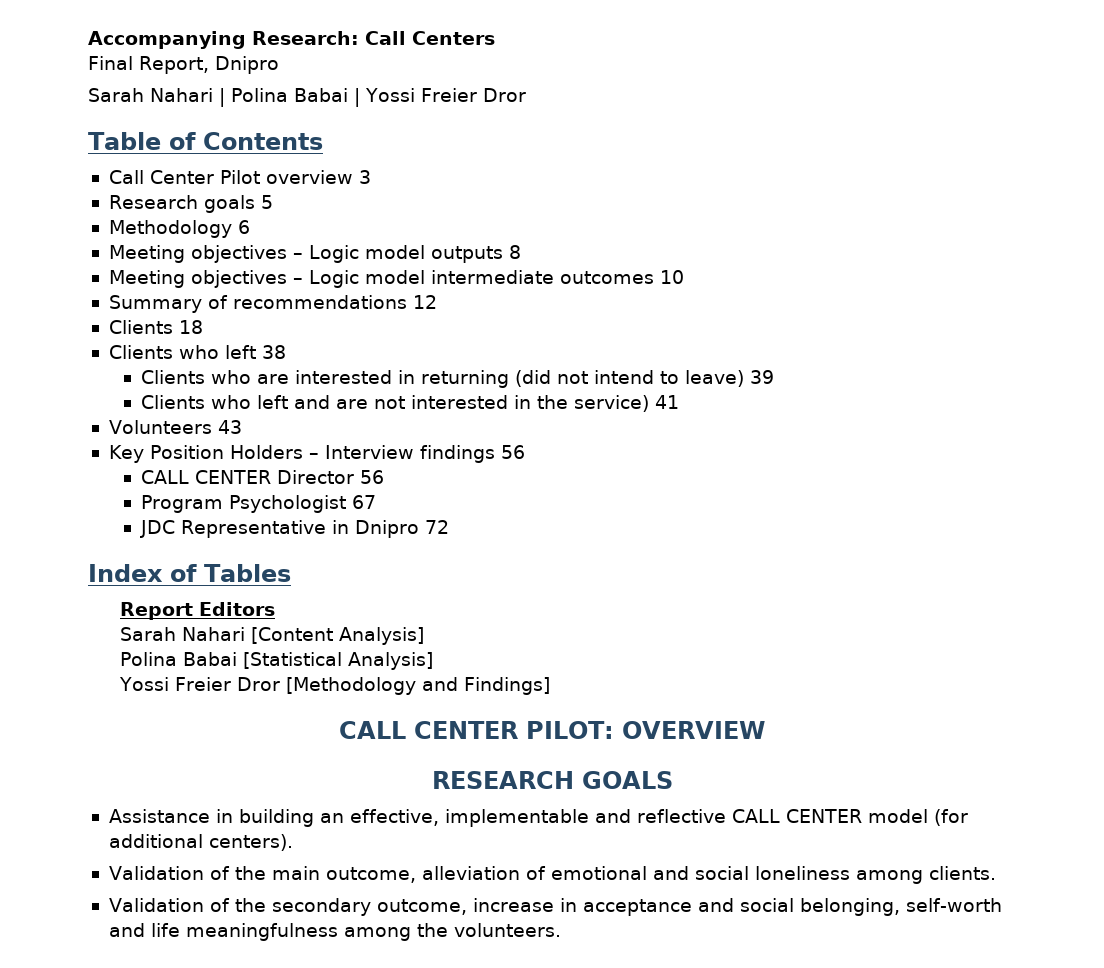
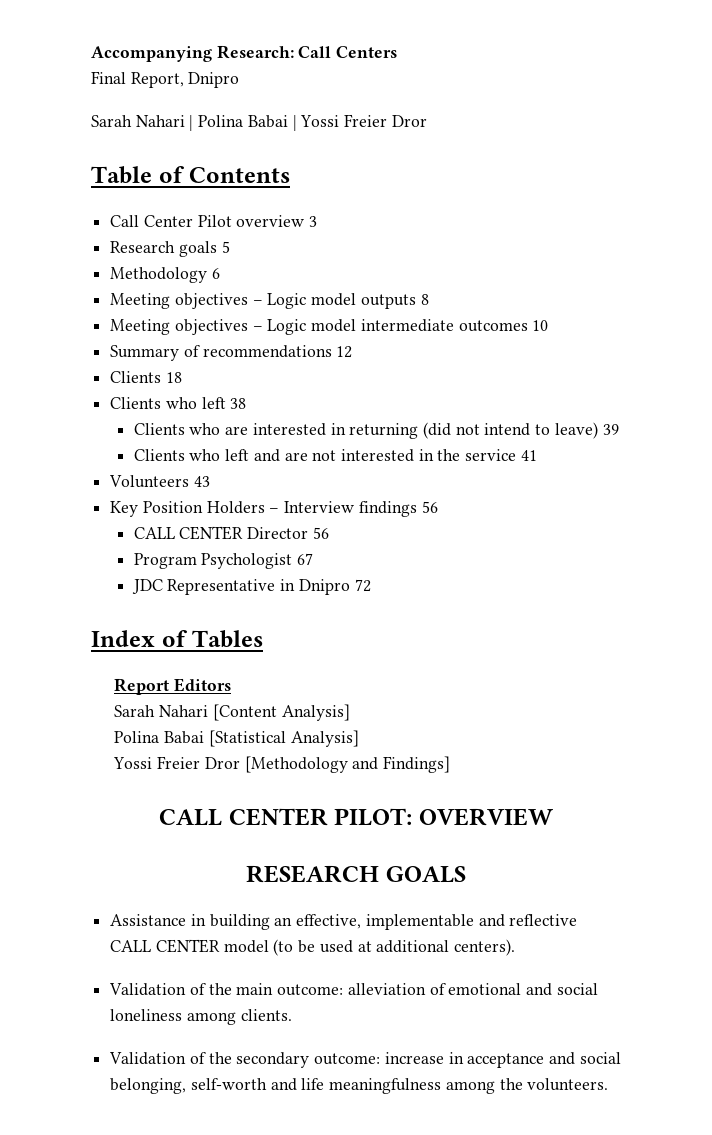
- Clients who left and are not interested in the service) 41
+ Clients who left and are not interested in the service 41
- Assistance in building an effective, implementable and reflective CALL CENTER model (for additional centers).
+ Assistance in building an effective, implementable and reflective CALL CENTER model (to be used at additional centers).
- Validation of the main outcome, alleviation of emotional and social loneliness among clients.
+ Validation of the main outcome: alleviation of emotional and social loneliness among clients.
- Validation of the secondary outcome, increase in acceptance and social belonging, self-worth and life meaningfulness among the volunteers.
+ Validation of the secondary outcome: increase in acceptance and social belonging, self-worth and life meaningfulness among the volunteers.

